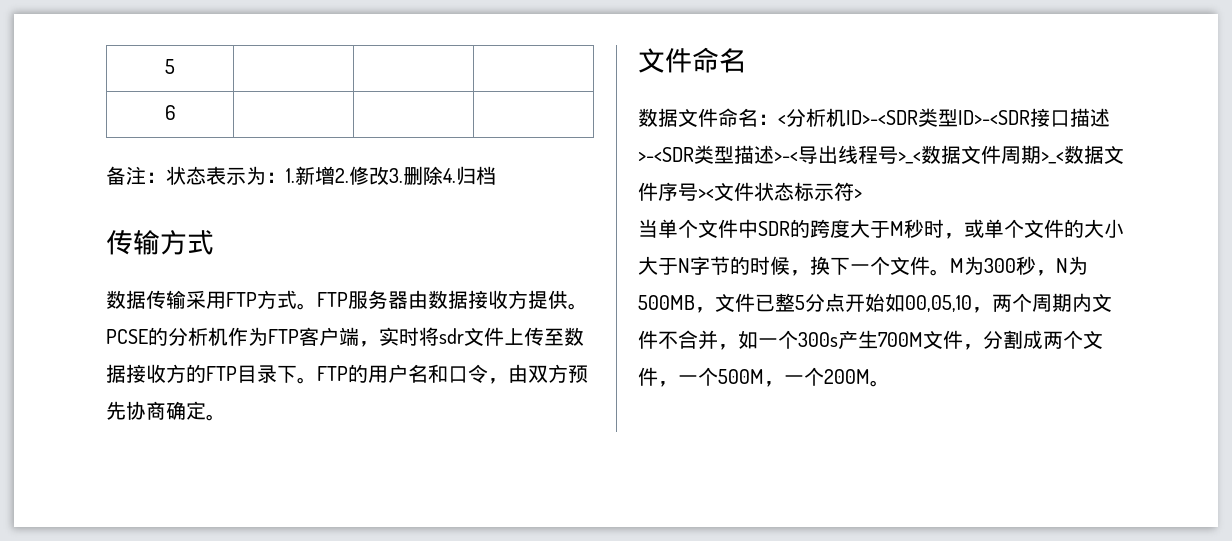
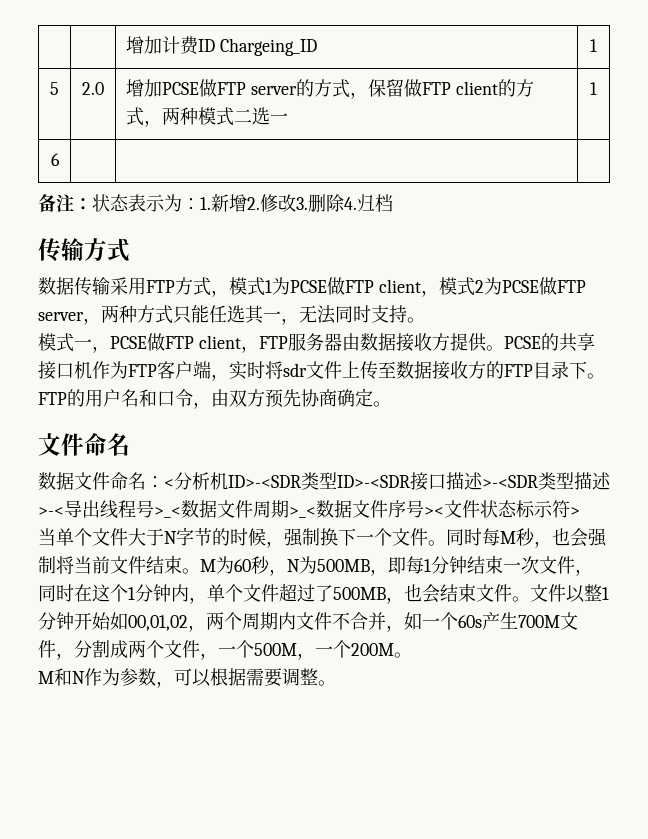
- 5 | | |
+ | | 增加计费ID Chargeing_ID | 1
+ 5 | 2.0 | 增加PCSE做FTP server的方式，保留做FTP client的方式，两种模式二选一 | 1
- 数据传输采用FTP方式。FTP服务器由数据接收方提供。
+ 数据传输采用FTP方式，模式1为PCSE做FTP client，模式2为PCSE做FTP server，两种方式只能任选其一，无法同时支持。
+ 模式一，PCSE做FTP client，FTP服务器由数据接收方提供。
- PCSE的分析机作为FTP客户端，实时将sdr文件上传至数据接收方的FTP目录下。
+ PCSE的共享接口机作为FTP客户端，实时将sdr文件上传至数据接收方的FTP目录下。
- 当单个文件中SDR的跨度大于M秒时，或单个文件的大小大于N字节的时候，换下一个文件。
+ 当单个文件大于N字节的时候，强制换下一个文件。
- M为300秒，N为500MB，文件已整5分点开始如00,05,10，两个周期内文件不合并，如一个300s产生700M文件，分割成两个文件，一个500M，一个200M。
+ 同时每M秒，也会强制将当前文件结束。M为60秒，N为500MB，即每1分钟结束一次文件，同时在这个1分钟内，单个文件超过了500MB，也会结束文件。文件以整1分钟开始如00,01,02，两个周期内文件不合并，如一个60s产生700M文件，分割成两个文件，一个500M，一个200M。
+ M和N作为参数，可以根据需要调整。

